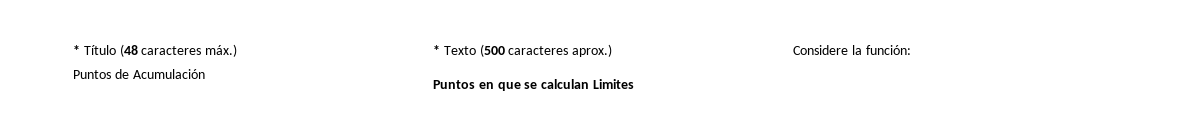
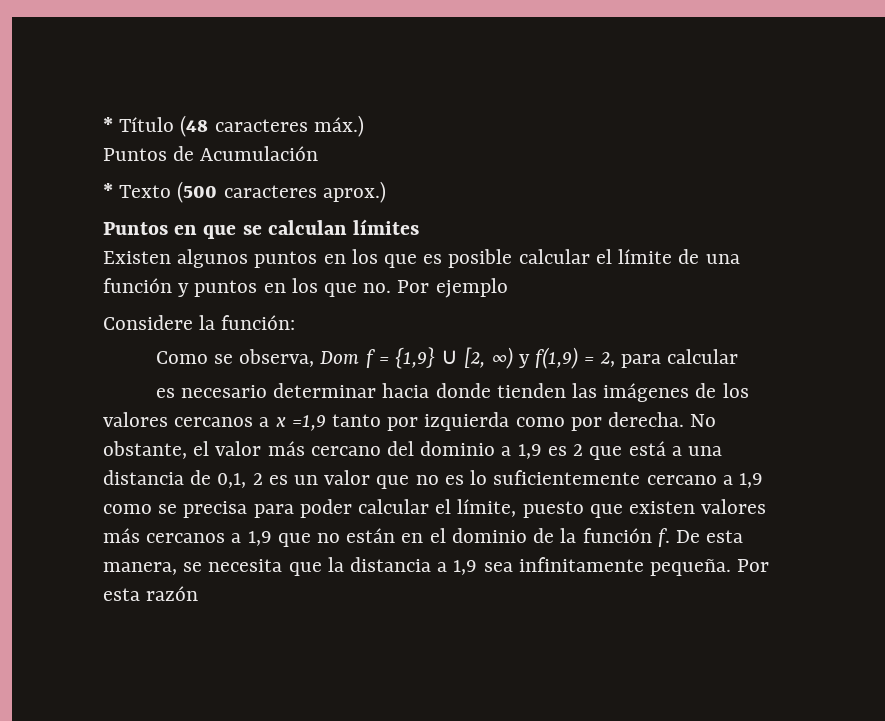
- Puntos en que se calculan Limites
+ Puntos en que se calculan límites
+ Existen algunos puntos en los que es posible calcular el límite de una función y puntos en los que no. Por ejemplo
  Considere la función:
+ Como se observa, Dom f = {1,9} ∪ [2, ∞) y f(1,9) = 2, para calcular
+ es necesario determinar hacia donde tienden las imágenes de los valores cercanos a x =1,9 tanto por izquierda como por derecha. No obstante, el valor más cercano del dominio a 1,9 es 2 que está a una distancia de 0,1, 2 es un valor que no es lo suficientemente cercano a 1,9 como se precisa para poder calcular el límite, puesto que existen valores más cercanos a 1,9 que no están en el dominio de la función f. De esta manera, se necesita que la distancia a 1,9 sea infinitamente pequeña. Por esta razón

